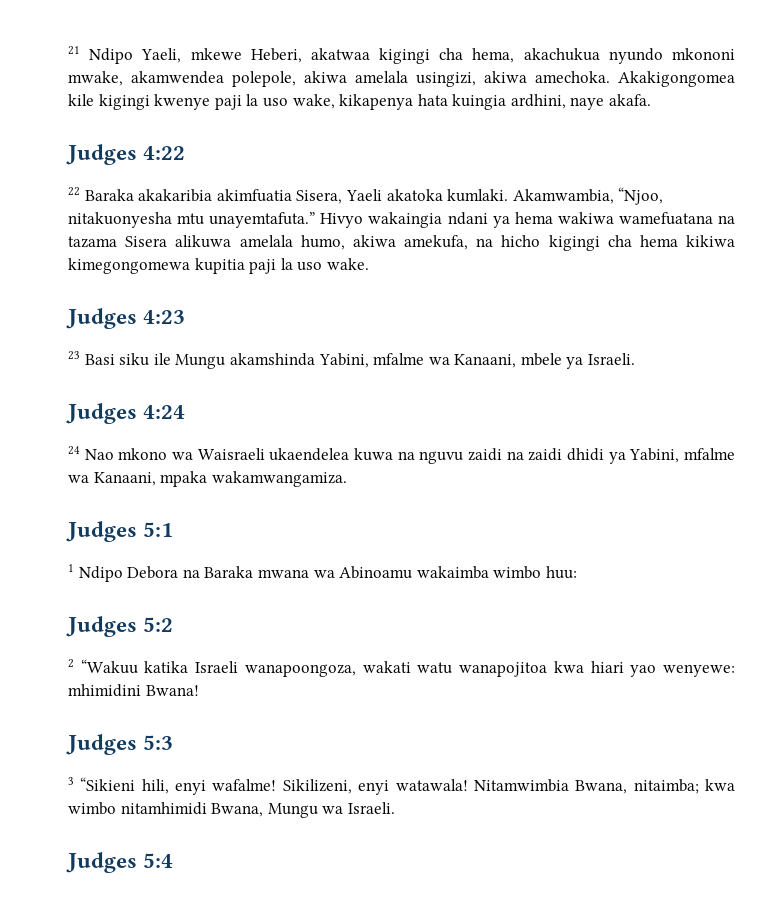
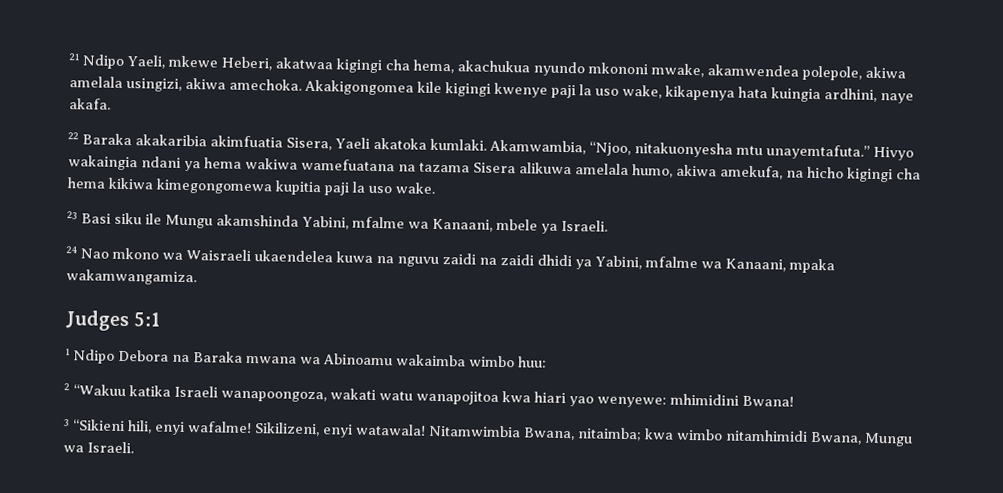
- Judges 4:22
- Judges 4:23
- Judges 4:24
- Judges 5:2
- Judges 5:3
- Judges 5:4

